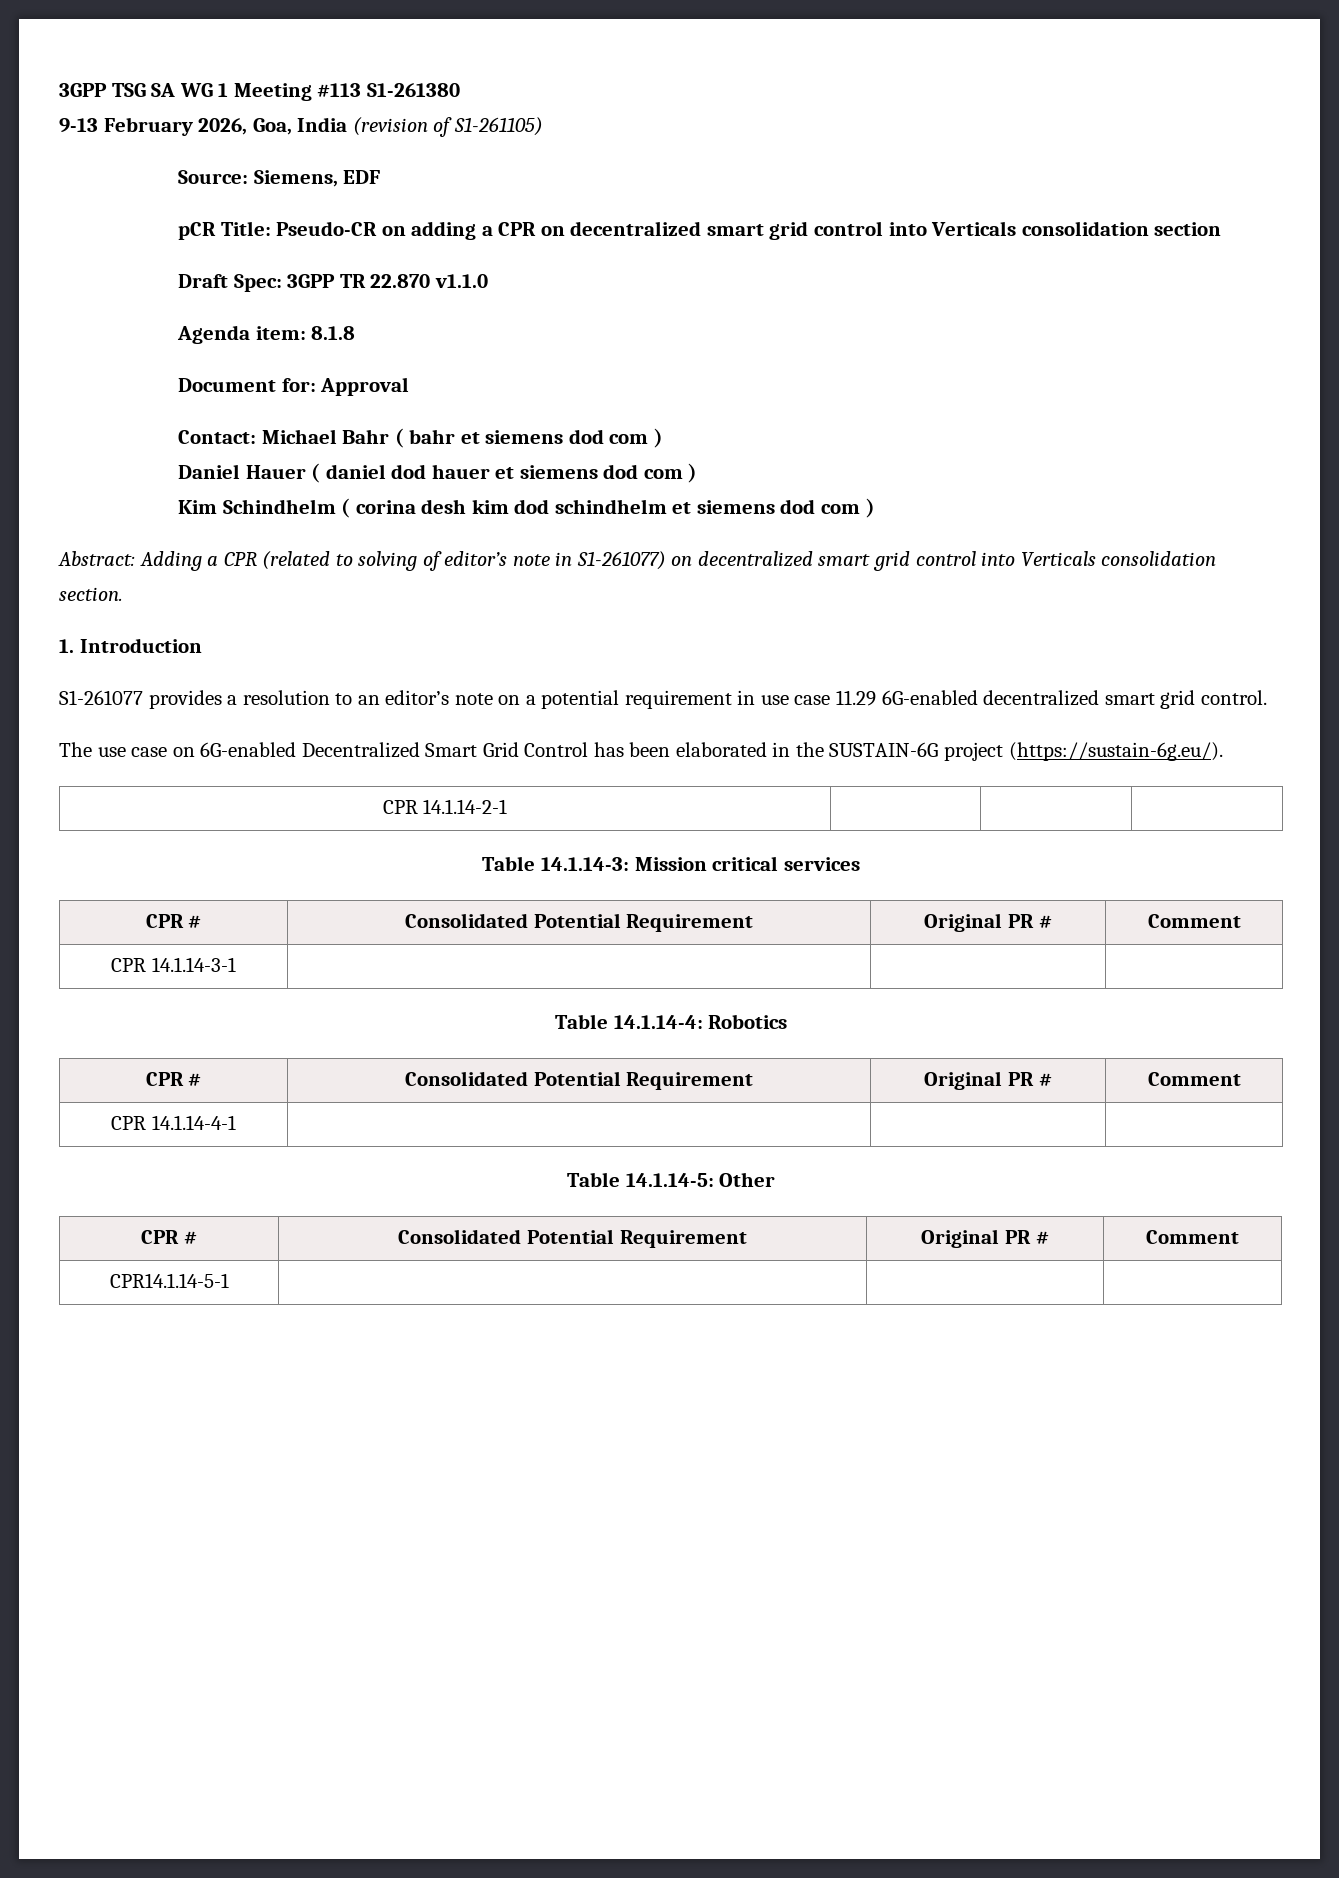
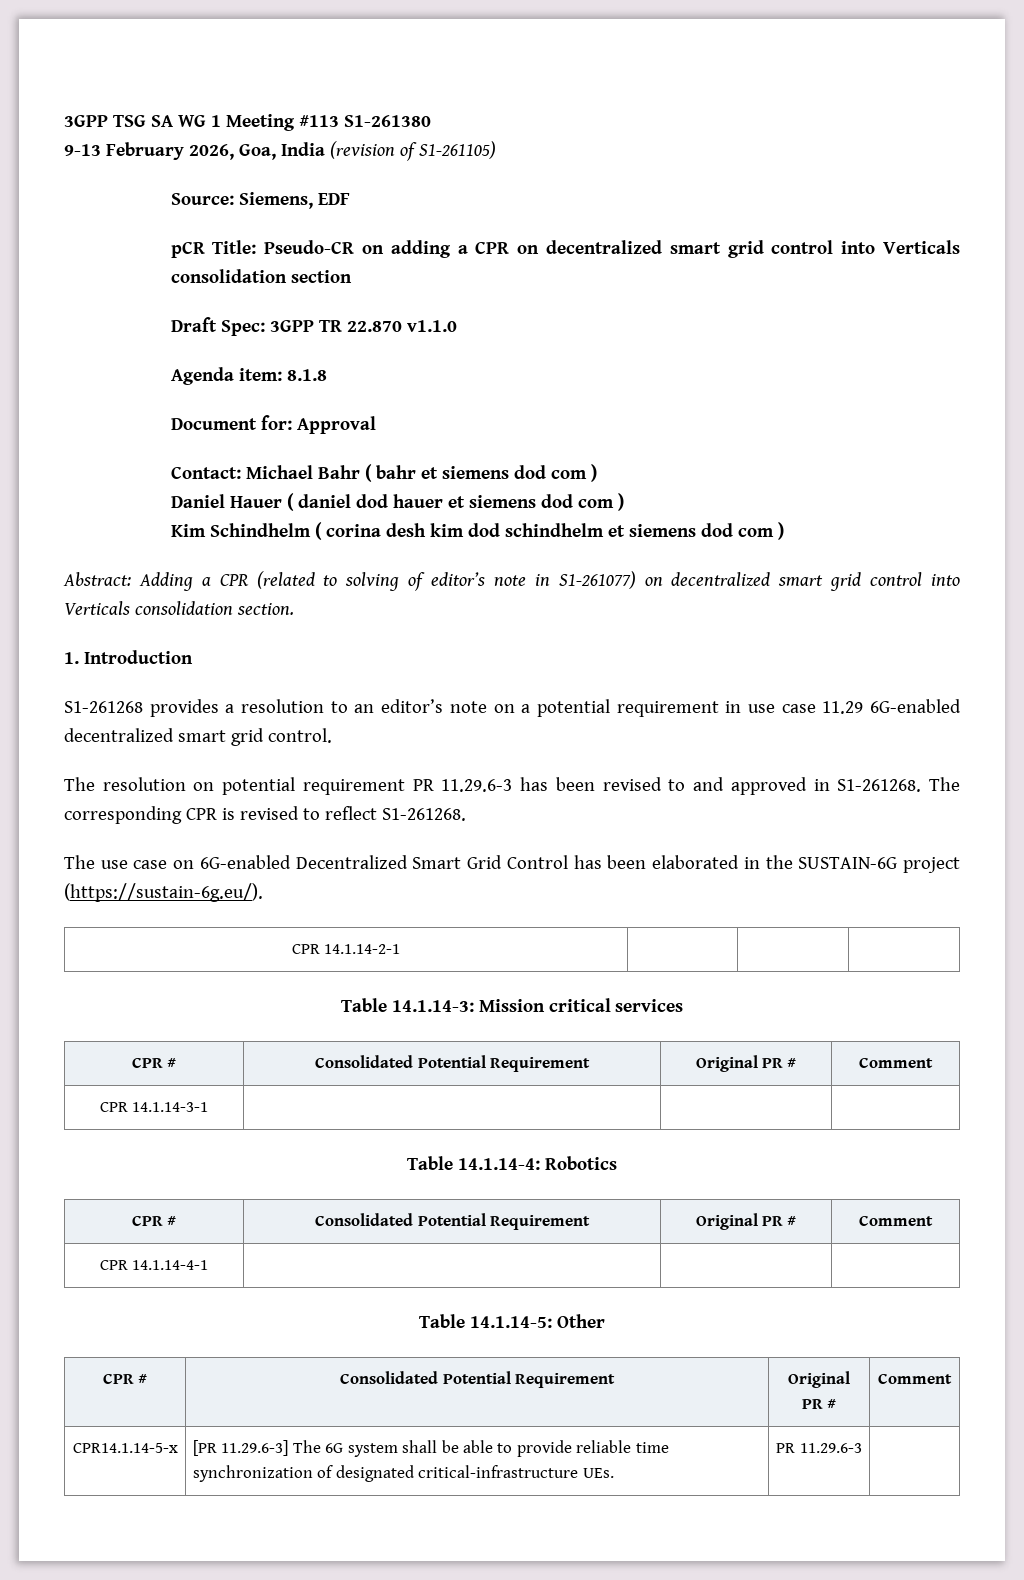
- S1-261077 provides a resolution to an editor’s note on a potential requirement in use case 11.29 6G-enabled decentralized smart grid control.
+ S1-261268 provides a resolution to an editor’s note on a potential requirement in use case 11.29 6G-enabled decentralized smart grid control.
+ The resolution on potential requirement PR 11.29.6-3 has been revised to and approved in S1-261268. The corresponding CPR is revised to reflect S1-261268.
- CPR14.1.14-5-1 | | |
+ CPR14.1.14-5-x | [PR 11.29.6-3] The 6G system shall be able to provide reliable time synchronization of designated critical-infrastructure UEs. | PR 11.29.6-3 |

